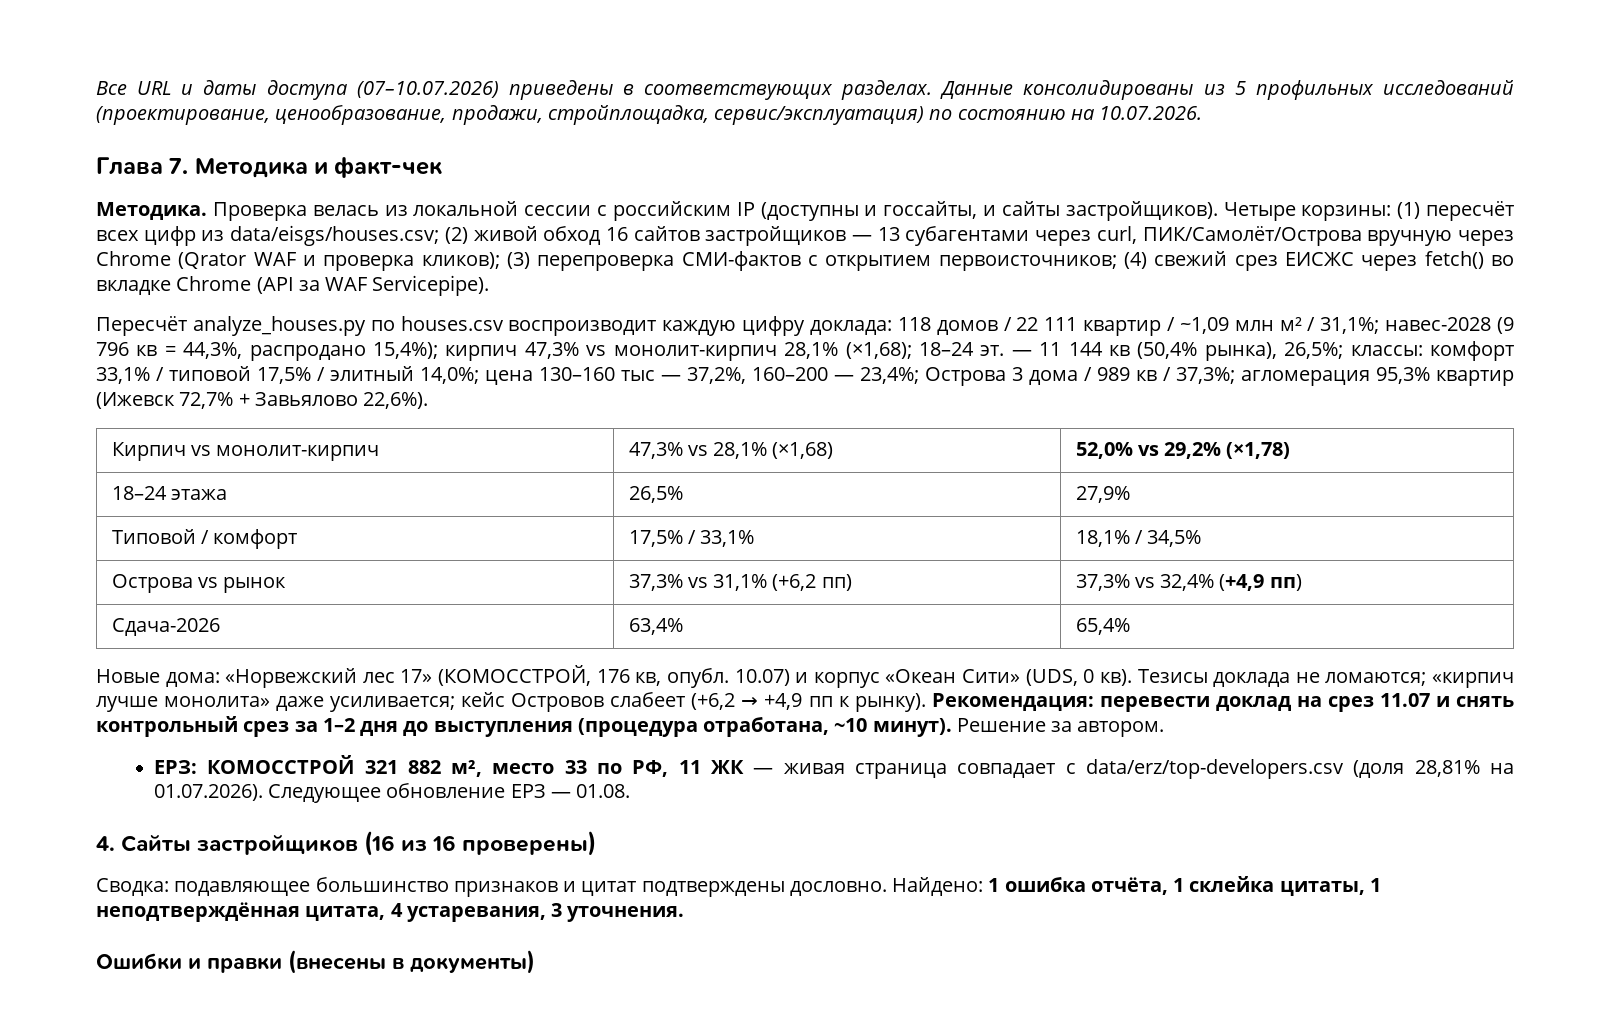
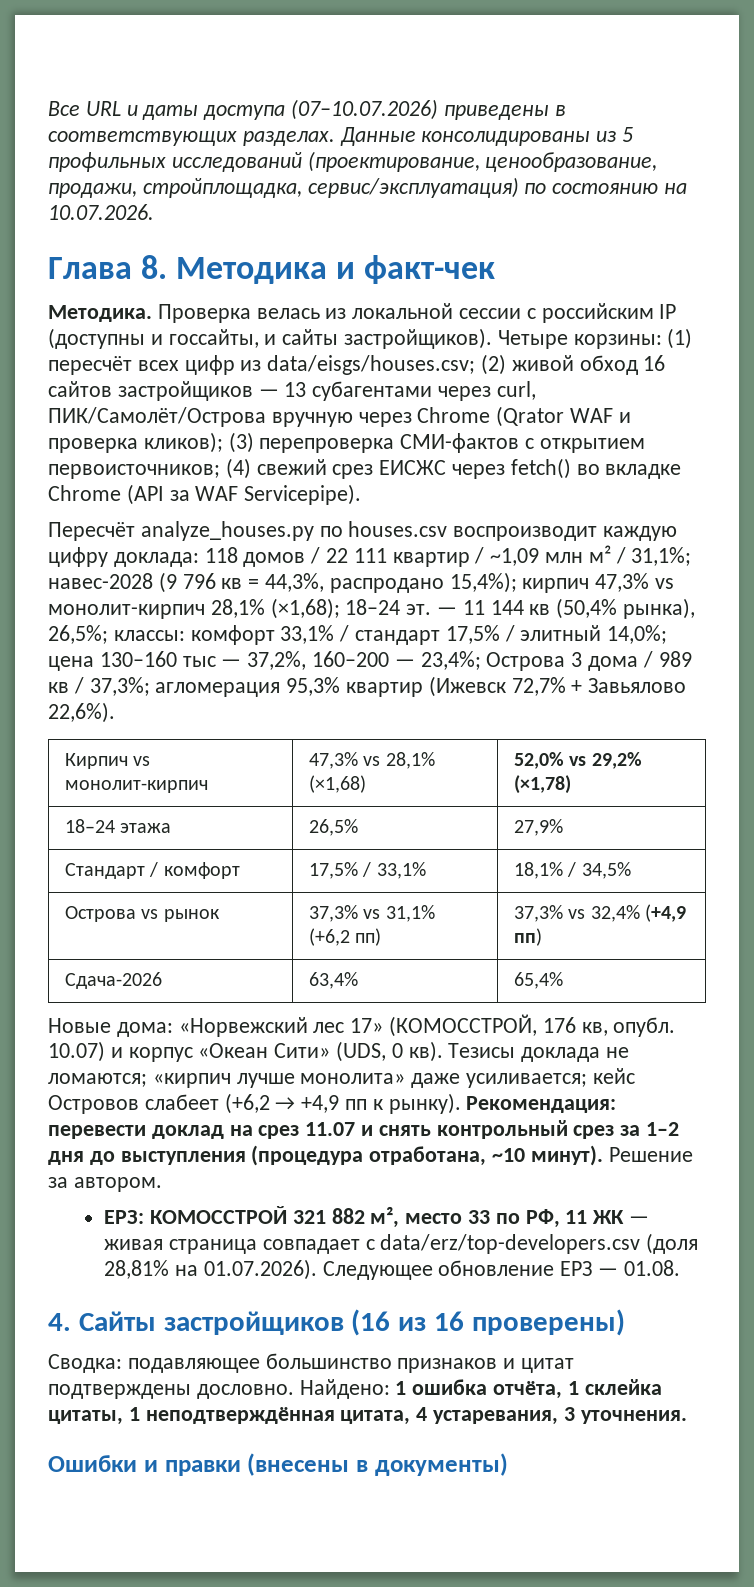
- Глава 7. Методика и факт-чек
+ Глава 8. Методика и факт-чек
- — 11 144 кв (50,4% рынка), 26,5%; классы: комфорт 33,1% / типовой 17,5% / элитный 14,0%; цена 130–160 тыс — 37,2%, 160–200 — 23,4%; Острова 3 дома / 989 кв / 37,3%; агломерация 95,3% квартир (Ижевск 72,7% + Завьялово 22,6%).
+ — 11 144 кв (50,4% рынка), 26,5%; классы: комфорт 33,1% / стандарт 17,5% / элитный 14,0%; цена 130–160 тыс — 37,2%, 160–200 — 23,4%; Острова 3 дома / 989 кв / 37,3%; агломерация 95,3% квартир (Ижевск 72,7% + Завьялово 22,6%).
- Типовой / комфорт | 17,5% / 33,1% | 18,1% / 34,5%
+ Стандарт / комфорт | 17,5% / 33,1% | 18,1% / 34,5%

